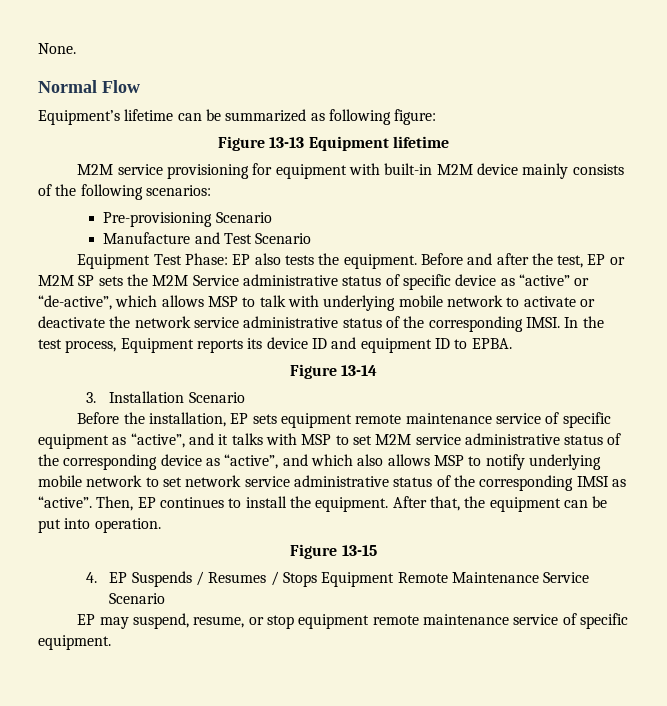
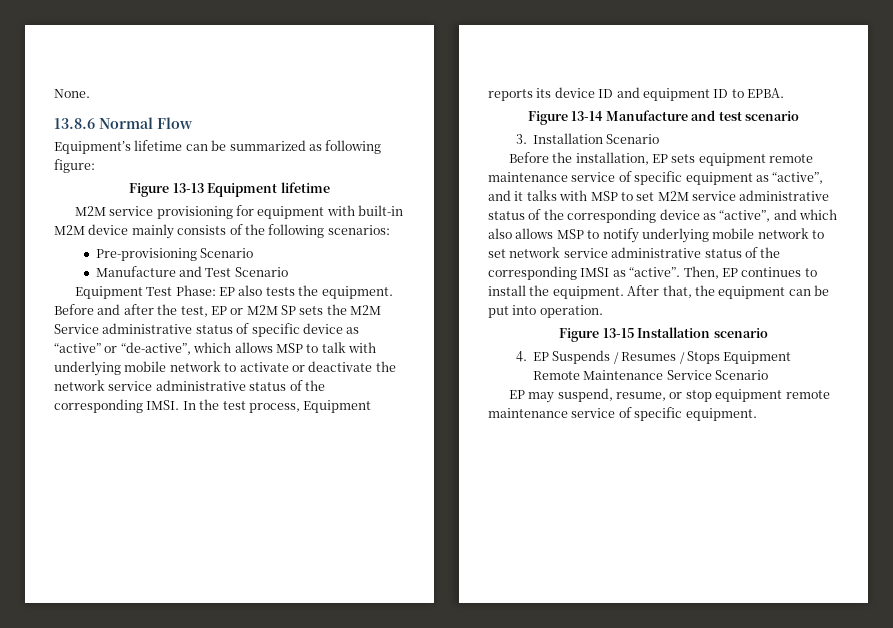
- Normal Flow
+ 13.8.6 Normal Flow
- Figure 13-14
+ Figure 13-14 Manufacture and test scenario
- Figure 13-15
+ Figure 13-15 Installation scenario

